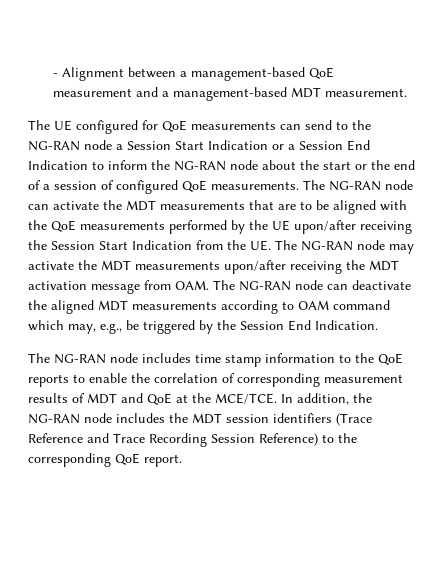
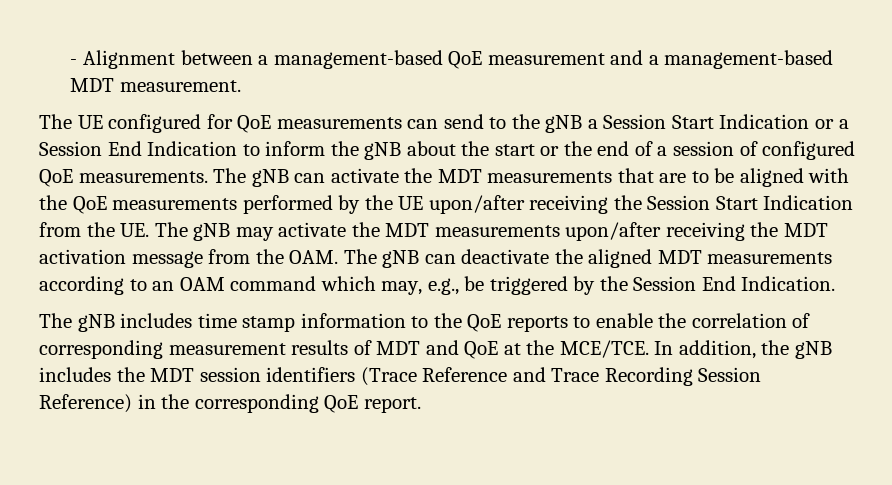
- The UE configured for QoE measurements can send to the NG-RAN node a Session Start Indication or a Session End Indication to inform the NG-RAN node about the start or the end of a session of configured QoE measurements.
+ The UE configured for QoE measurements can send to the gNB a Session Start Indication or a Session End Indication to inform the gNB about the start or the end of a session of configured QoE measurements.
- The NG-RAN node can activate the MDT measurements that are to be aligned with the QoE measurements performed by the UE upon/after receiving the Session Start Indication from the UE. The NG-RAN node may activate the MDT measurements upon/after receiving the MDT activation message from OAM. The NG-RAN node can deactivate the aligned MDT measurements according to OAM command which may, e.g., be triggered by the Session End Indication.
+ The gNB can activate the MDT measurements that are to be aligned with the QoE measurements performed by the UE upon/after receiving the Session Start Indication from the UE. The gNB may activate the MDT measurements upon/after receiving the MDT activation message from the OAM. The gNB can deactivate the aligned MDT measurements according to an OAM command which may, e.g., be triggered by the Session End Indication.
- The NG-RAN node includes time stamp information to the QoE reports to enable the correlation of corresponding measurement results of MDT and QoE at the MCE/TCE.
+ The gNB includes time stamp information to the QoE reports to enable the correlation of corresponding measurement results of MDT and QoE at the MCE/TCE.
- In addition, the NG-RAN node includes the MDT session identifiers (Trace Reference and Trace Recording Session Reference) to the corresponding QoE report.
+ In addition, the gNB includes the MDT session identifiers (Trace Reference and Trace Recording Session Reference) in the corresponding QoE report.

